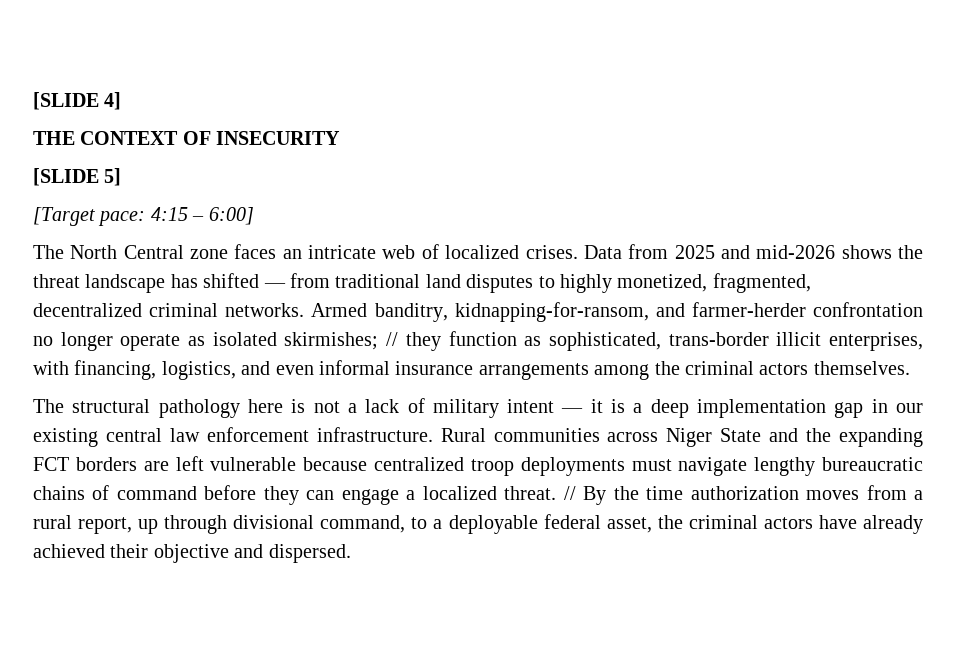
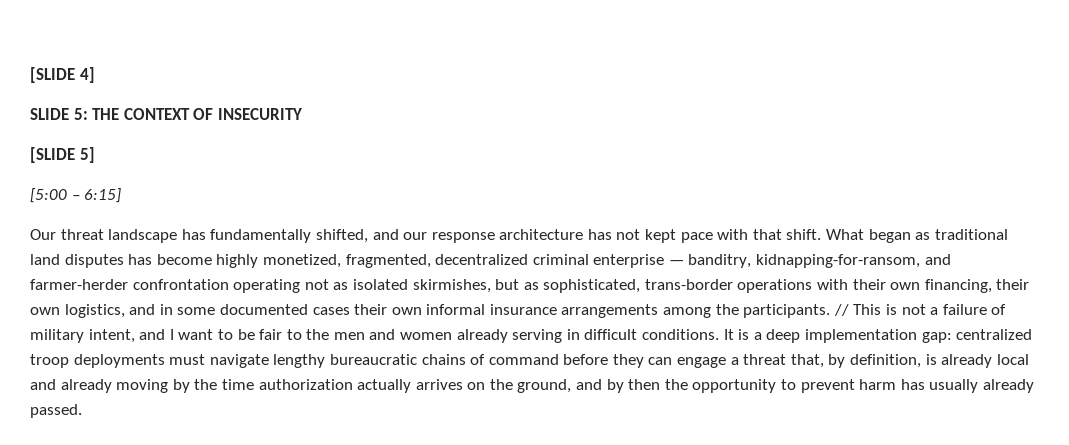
- THE CONTEXT OF INSECURITY
+ SLIDE 5: THE CONTEXT OF INSECURITY
- [Target pace: 4:15 – 6:00]
- The North Central zone faces an intricate web of localized crises. Data from 2025 and mid-2026 shows the threat landscape has shifted — from traditional land disputes to highly monetized, fragmented, decentralized criminal networks. Armed banditry, kidnapping-for-ransom, and farmer-herder confrontation no longer operate as isolated skirmishes; // they function as sophisticated, trans-border illicit enterprises, with financing, logistics, and even informal insurance arrangements among the criminal actors themselves.
- The structural pathology here is not a lack of military intent — it is a deep implementation gap in our existing central law enforcement infrastructure. Rural communities across Niger State and the expanding FCT borders are left vulnerable because centralized troop deployments must navigate lengthy bureaucratic chains of command before they can engage a localized threat. // By the time authorization moves from a rural report, up through divisional command, to a deployable federal asset, the criminal actors have already achieved their objective and dispersed.
+ [5:00 – 6:15]
+ Our threat landscape has fundamentally shifted, and our response architecture has not kept pace with that shift. What began as traditional land disputes has become highly monetized, fragmented, decentralized criminal enterprise — banditry, kidnapping-for-ransom, and farmer-herder confrontation operating not as isolated skirmishes, but as sophisticated, trans-border operations with their own financing, their own logistics, and in some documented cases their own informal insurance arrangements among the participants. // This is not a failure of military intent, and I want to be fair to the men and women already serving in difficult conditions. It is a deep implementation gap: centralized troop deployments must navigate lengthy bureaucratic chains of command before they can engage a threat that, by definition, is already local and already moving by the time authorization actually arrives on the ground, and by then the opportunity to prevent harm has usually already passed.

